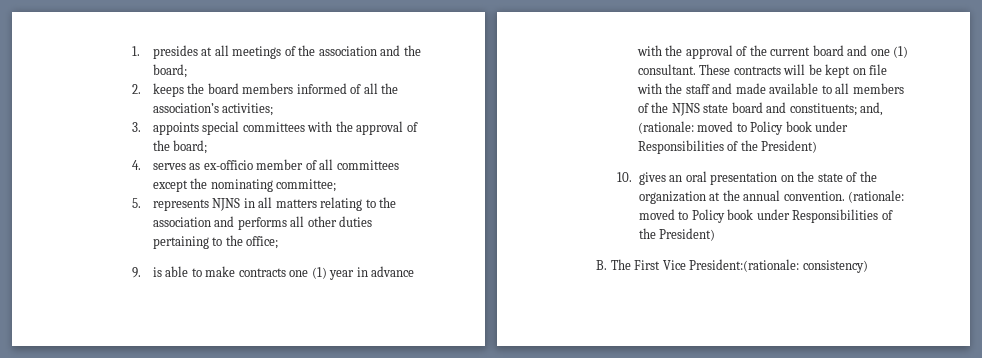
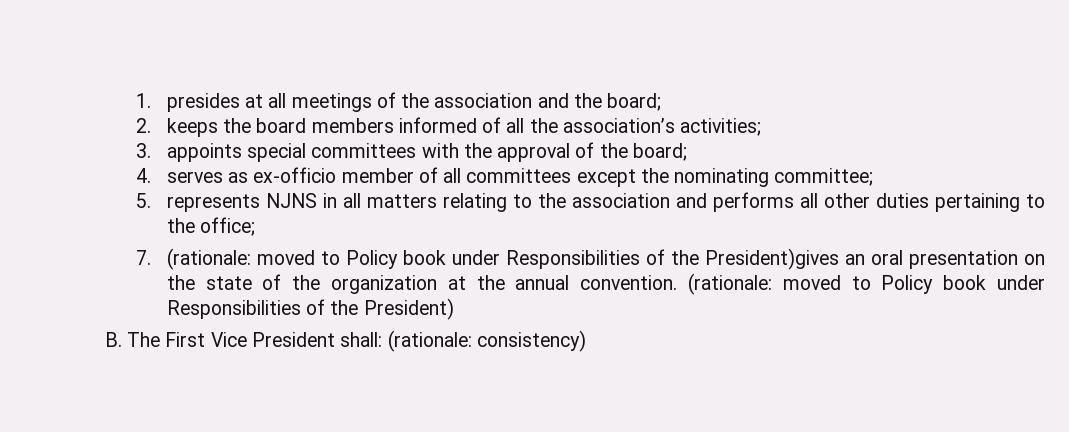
- 9. is able to make contracts one (1) year in advance with the approval of the current board and one (1) consultant. These contracts will be kept on file with the staff and made available to all members of the NJNS state board and constituents; and, (rationale: moved to Policy book under Responsibilities of the President)
- 10. gives an oral presentation on the state of the organization at the annual convention.
+ 7. (rationale: moved to Policy book under Responsibilities of the President)gives an oral presentation on the state of the organization at the annual convention.
- B. The First Vice President:(rationale: consistency)
+ B. The First Vice President shall: (rationale: consistency)

